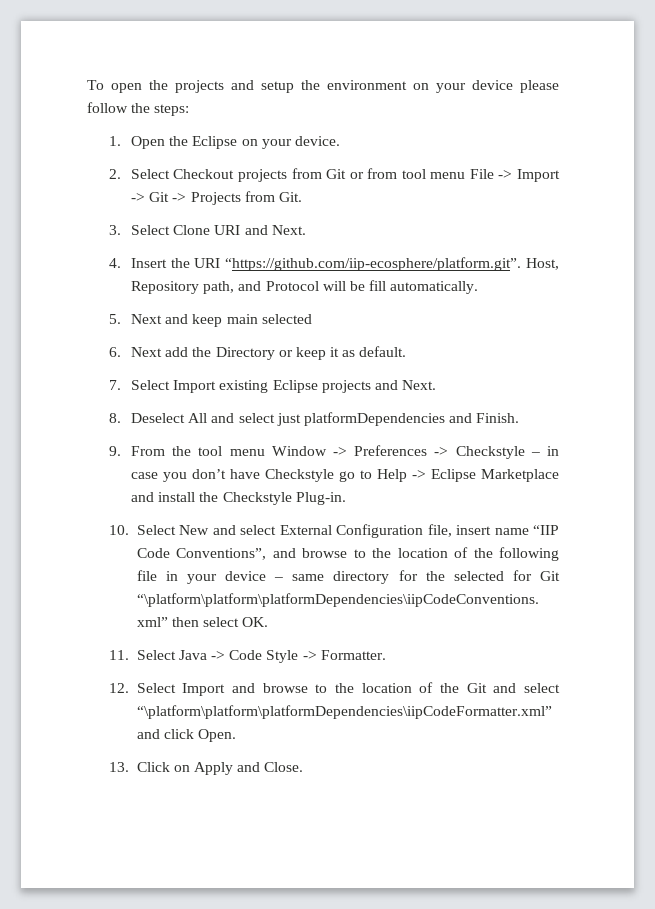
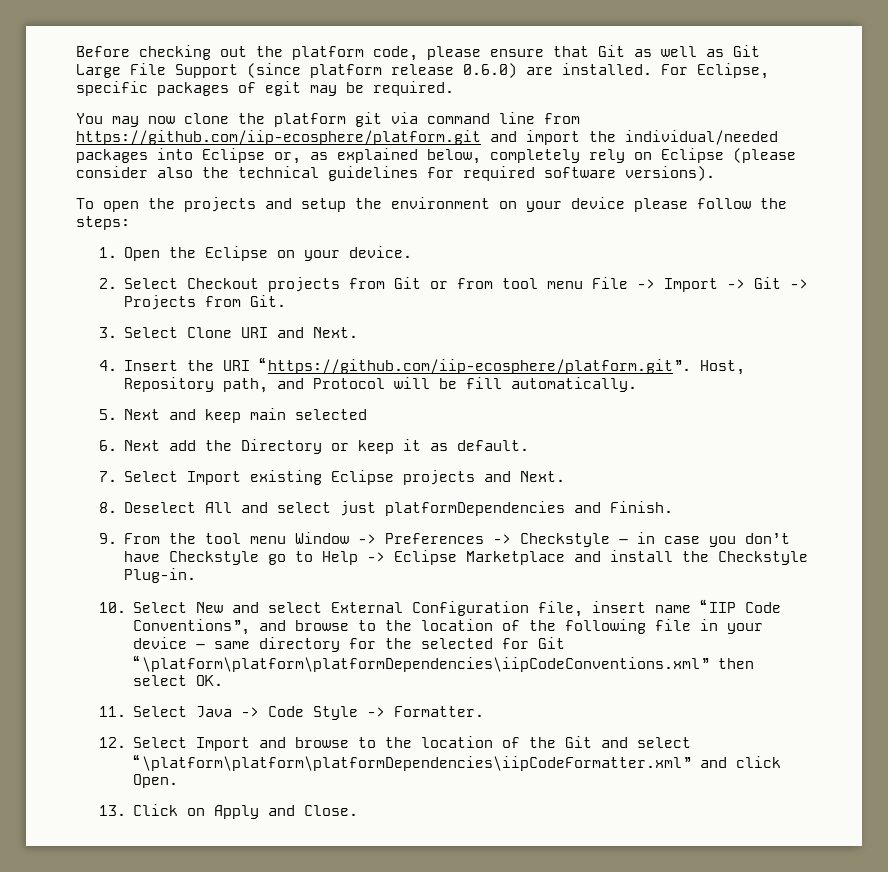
+ Before checking out the platform code, please ensure that Git as well as Git Large File Support (since platform release 0.6.0) are installed. For Eclipse, specific packages of egit may be required.
+ You may now clone the platform git via command line from https://github.com/iip-ecosphere/platform.git and import the individual/needed packages into Eclipse or, as explained below, completely rely on Eclipse (please consider also the technical guidelines for required software versions).

